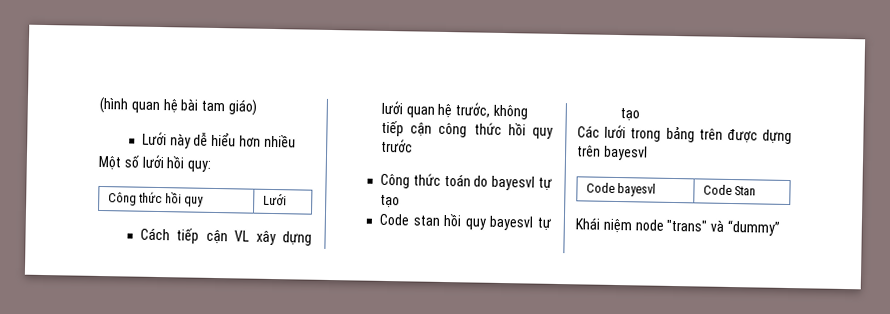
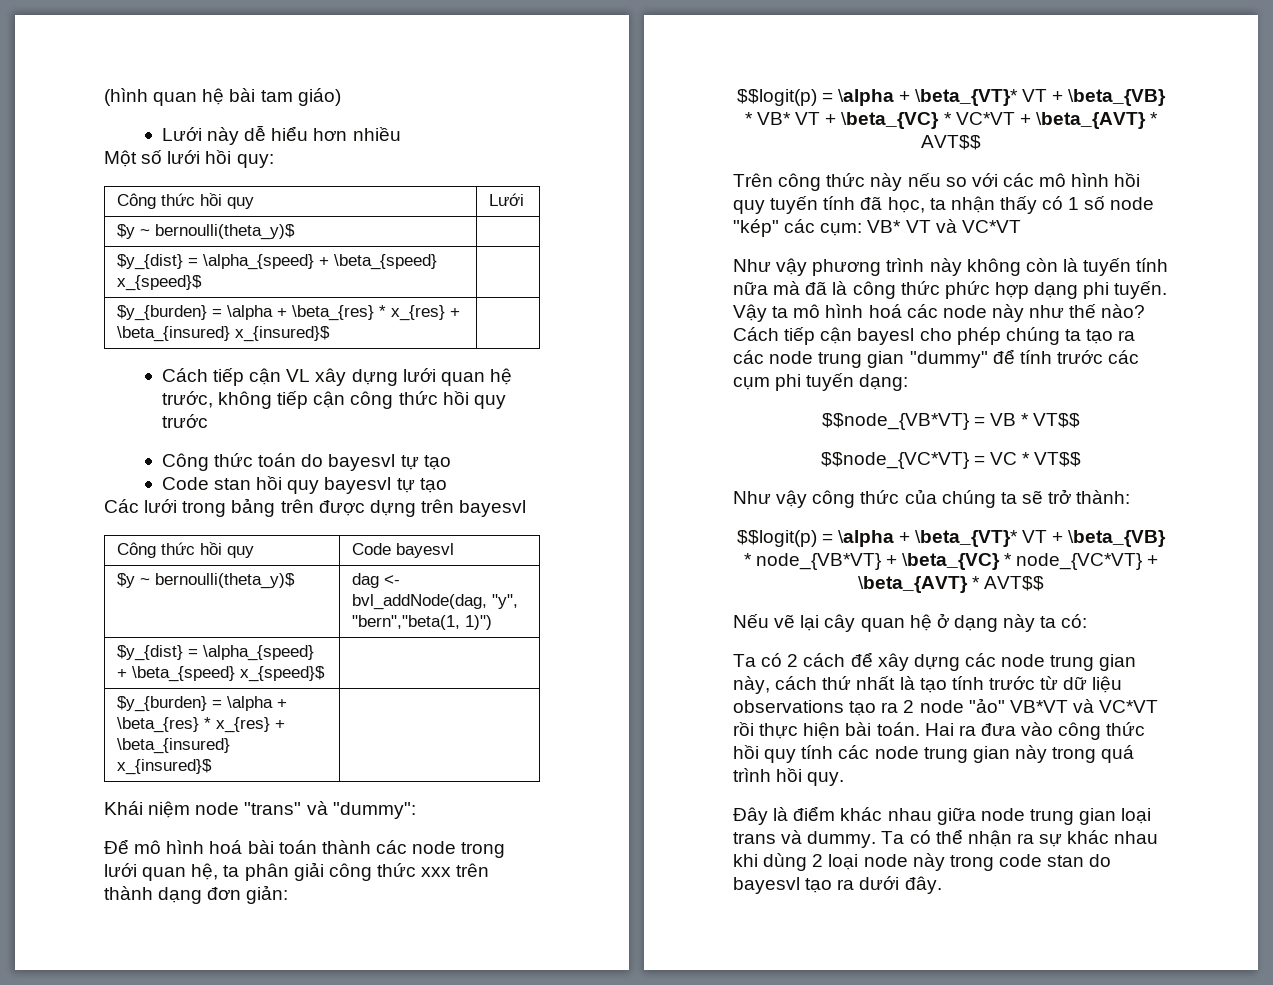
  Công thức hồi quy | Lưới
+ $y ~ bernoulli(theta_y)$ |
+ $y_{dist} = \alpha_{speed} + \beta_{speed} x_{speed}$ |
+ $y_{burden} = \alpha + \beta_{res} * x_{res} + \beta_{insured} x_{insured}$ |
- Code bayesvl | Code Stan
+ Công thức hồi quy | Code bayesvl
+ $y ~ bernoulli(theta_y)$ | dag <- bvl_addNode(dag, "y", "bern","beta(1, 1)")
+ $y_{dist} = \alpha_{speed} + \beta_{speed} x_{speed}$ |
+ $y_{burden} = \alpha + \beta_{res} * x_{res} + \beta_{insured} x_{insured}$ |
- Khái niệm node "trans" và “dummy”
+ Khái niệm node "trans" và "dummy":
+ Để mô hình hoá bài toán thành các node trong lưới quan hệ, ta phân giải công thức xxx trên thành dạng đơn giản:
+ $$logit(p) = \alpha + \beta_{VT}* VT + \beta_{VB} * VB* VT + \beta_{VC} * VC*VT + \beta_{AVT} * AVT$$
+ Trên công thức này nếu so với các mô hình hồi quy tuyến tính đã học, ta nhận thấy có 1 số node "kép" các cụm: VB* VT và VC*VT
+ Như vậy phương trình này không còn là tuyến tính nữa mà đã là công thức phức hợp dạng phi tuyến. Vậy ta mô hình hoá các node này như thế nào? Cách tiếp cận bayesl cho phép chúng ta tạo ra các node trung gian "dummy" để tính trước các cụm phi tuyến dạng:
+ $$node_{VB*VT} = VB * VT$$
+ $$node_{VC*VT} = VC * VT$$
+ Như vậy công thức của chúng ta sẽ trở thành:
+ $$logit(p) = \alpha + \beta_{VT}* VT + \beta_{VB} * node_{VB*VT} + \beta_{VC} * node_{VC*VT} + \beta_{AVT} * AVT$$
+ Nếu vẽ lại cây quan hệ ở dạng này ta có:
+ Ta có 2 cách để xây dựng các node trung gian này, cách thứ nhất là tạo tính trước từ dữ liệu observations tạo ra 2 node "ảo" VB*VT và VC*VT rồi thực hiện bài toán. Hai ra đưa vào công thức hồi quy tính các node trung gian này trong quá trình hồi quy.
+ Đây là điểm khác nhau giữa node trung gian loại trans và dummy. Ta có thể nhận ra sự khác nhau khi dùng 2 loại node này trong code stan do bayesvl tạo ra dưới đây.

